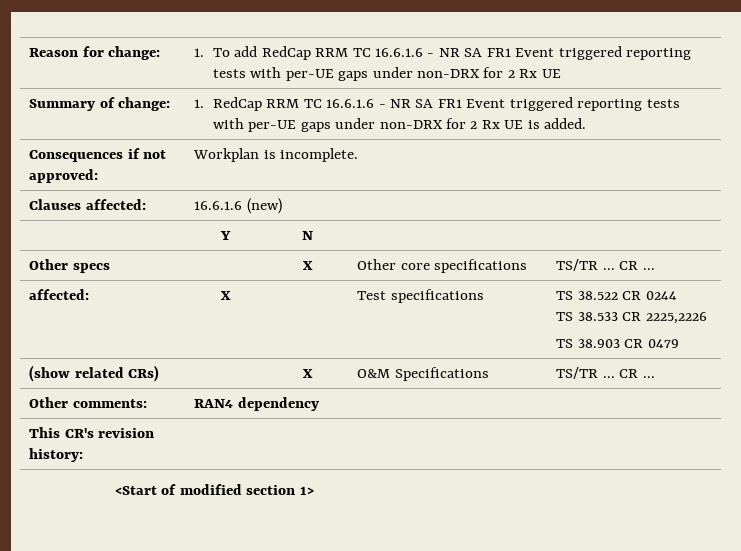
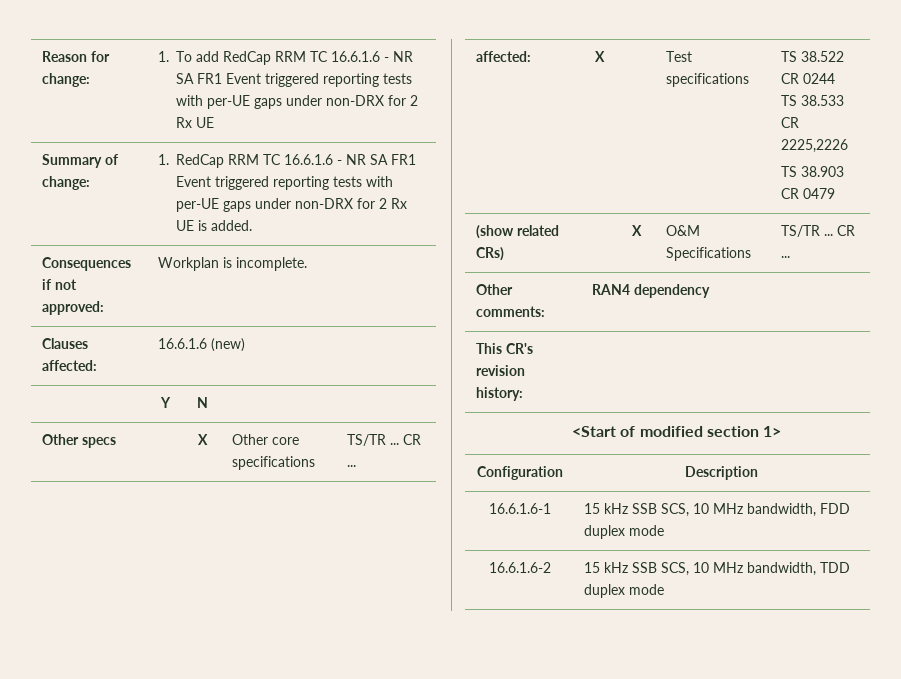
+ Configuration | Description
+ 16.6.1.6-1 | 15 kHz SSB SCS, 10 MHz bandwidth, FDD duplex mode
+ 16.6.1.6-2 | 15 kHz SSB SCS, 10 MHz bandwidth, TDD duplex mode

